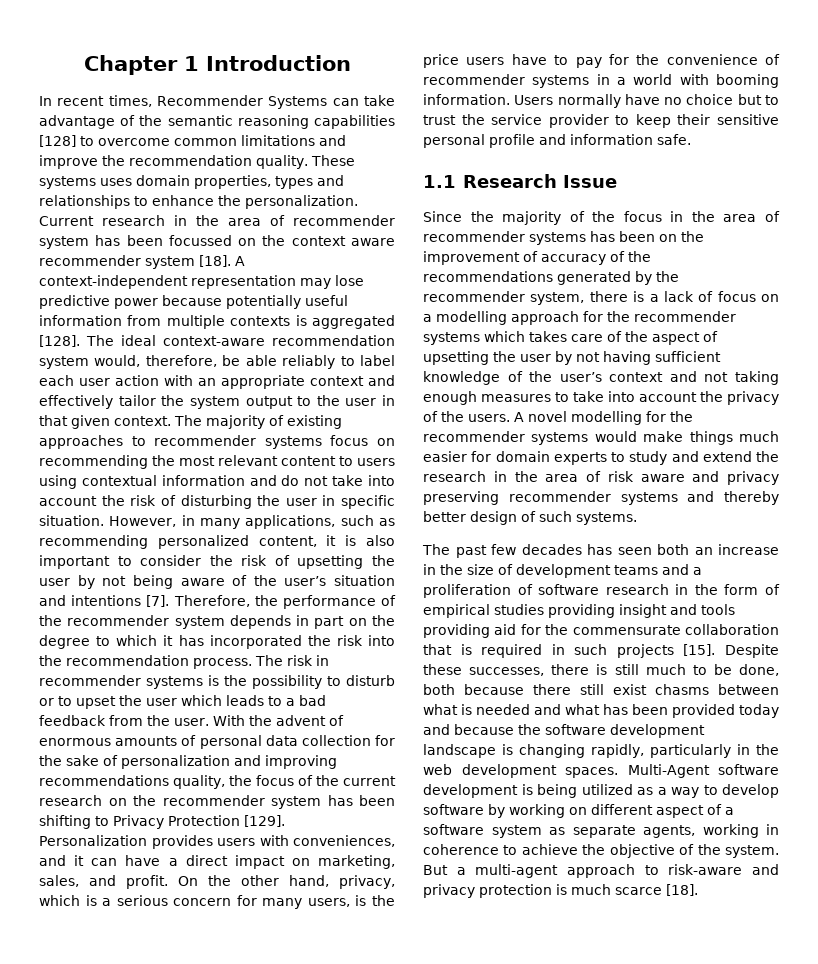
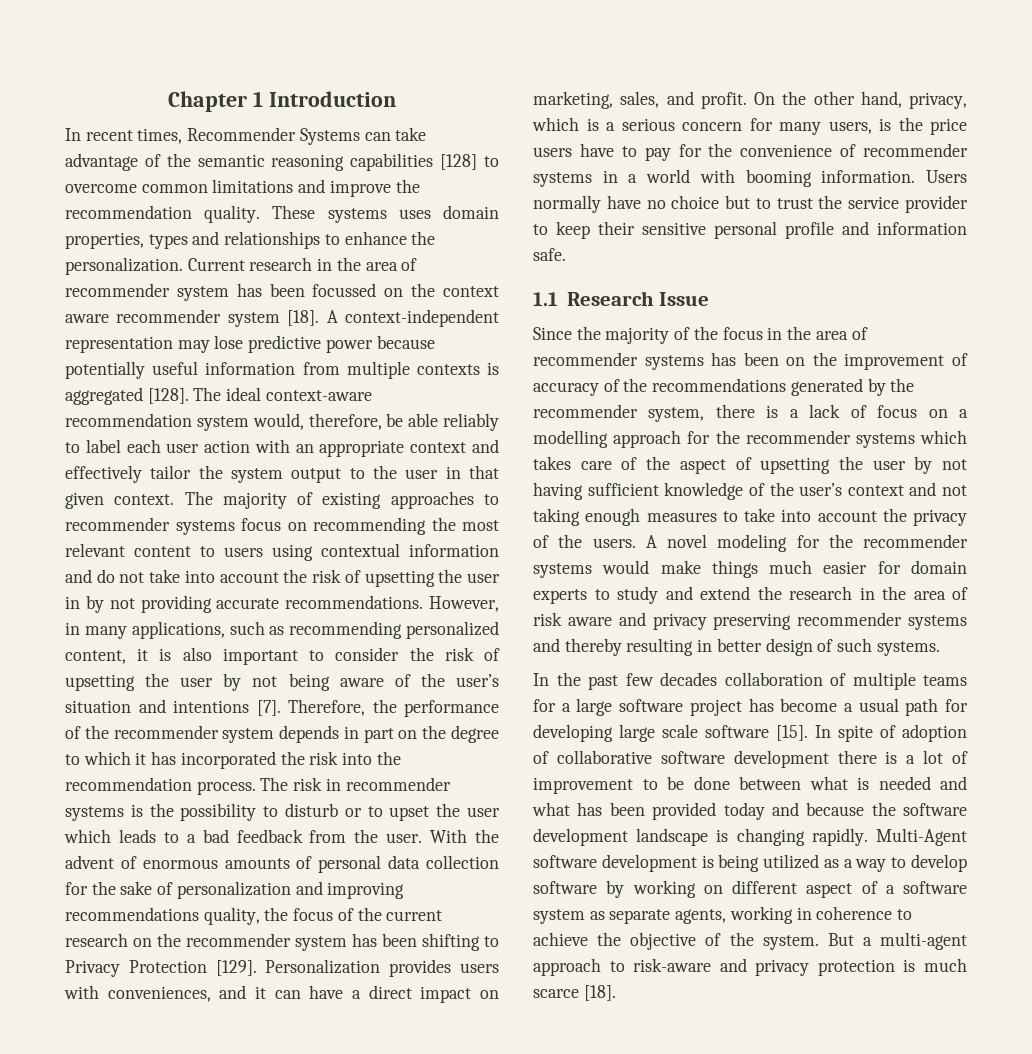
- The majority of existing approaches to recommender systems focus on recommending the most relevant content to users using contextual information and do not take into account the risk of disturbing the user in specific situation.
+ The majority of existing approaches to recommender systems focus on recommending the most relevant content to users using contextual information and do not take into account the risk of upsetting the user in by not providing accurate recommendations.
- A novel modelling for the recommender systems would make things much easier for domain experts to study and extend the research in the area of risk aware and privacy preserving recommender systems and thereby better design of such systems.
+ A novel modeling for the recommender systems would make things much easier for domain experts to study and extend the research in the area of risk aware and privacy preserving recommender systems and thereby resulting in better design of such systems.
- The past few decades has seen both an increase in the size of development teams and a proliferation of software research in the form of empirical studies providing insight and tools providing aid for the commensurate collaboration that is required in such projects [15]. Despite these successes, there is still much to be done, both because there still exist chasms between what is needed and what has been provided today and because the software development landscape is changing rapidly, particularly in the web development spaces.
+ In the past few decades collaboration of multiple teams for a large software project has become a usual path for developing large scale software [15]. In spite of adoption of collaborative software development there is a lot of improvement to be done between what is needed and what has been provided today and because the software development landscape is changing rapidly.

